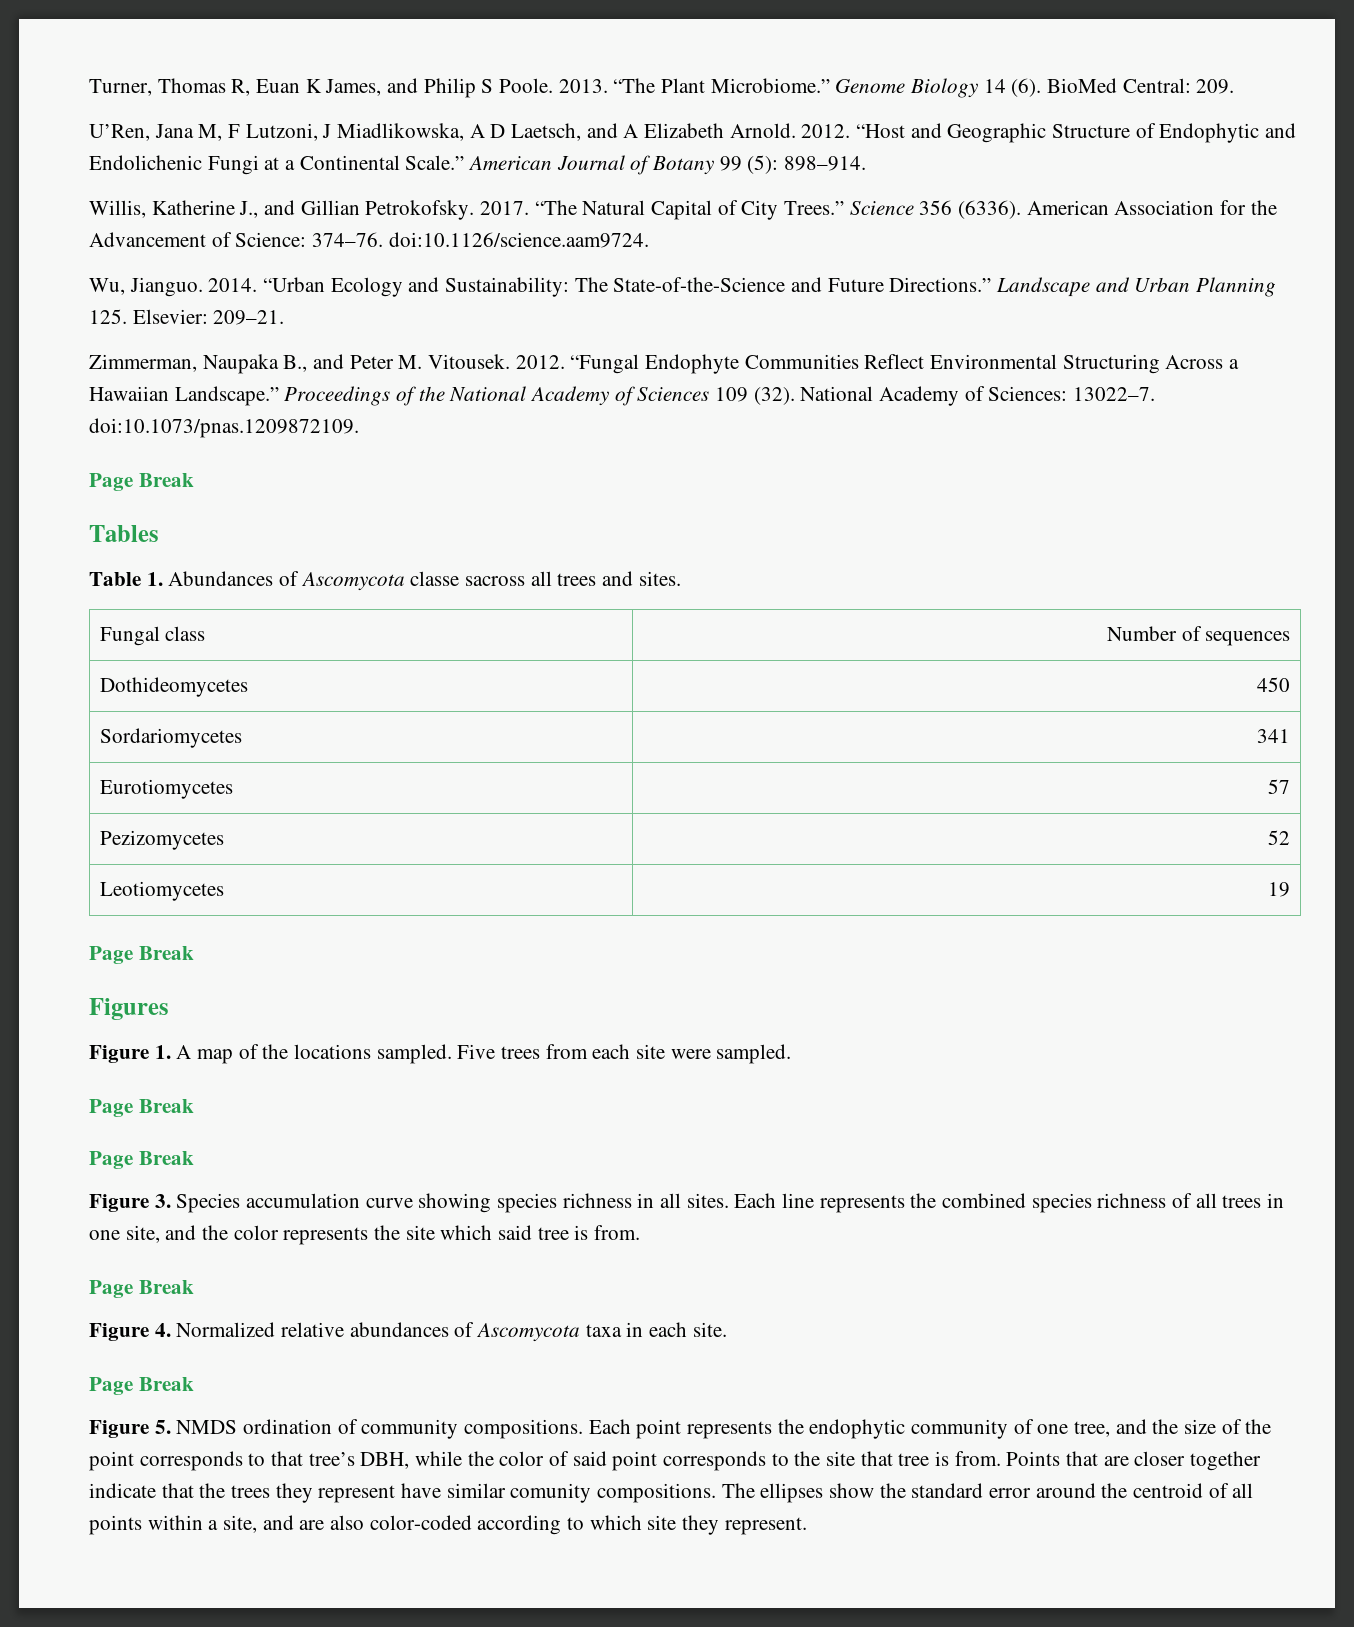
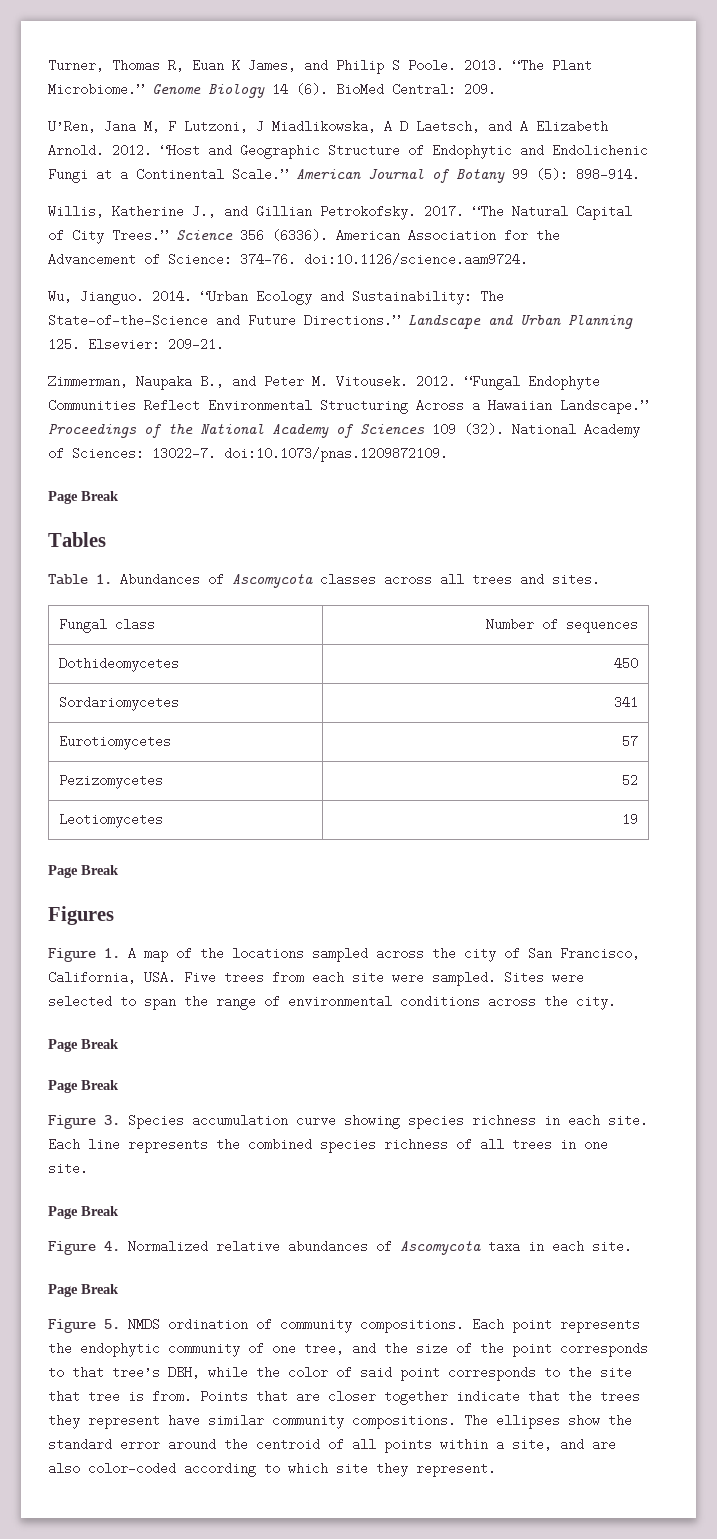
- Table 1. Abundances of Ascomycota classe sacross all trees and sites.
+ Table 1. Abundances of Ascomycota classes across all trees and sites.
- Figure 1. A map of the locations sampled. Five trees from each site were sampled.
+ Figure 1. A map of the locations sampled across the city of San Francisco, California, USA. Five trees from each site were sampled. Sites were selected to span the range of environmental conditions across the city.
- Figure 3. Species accumulation curve showing species richness in all sites.
+ Figure 3. Species accumulation curve showing species richness in each site.
- Each line represents the combined species richness of all trees in one site, and the color represents the site which said tree is from.
+ Each line represents the combined species richness of all trees in one site.
- Points that are closer together indicate that the trees they represent have similar comunity compositions.
+ Points that are closer together indicate that the trees they represent have similar community compositions.

